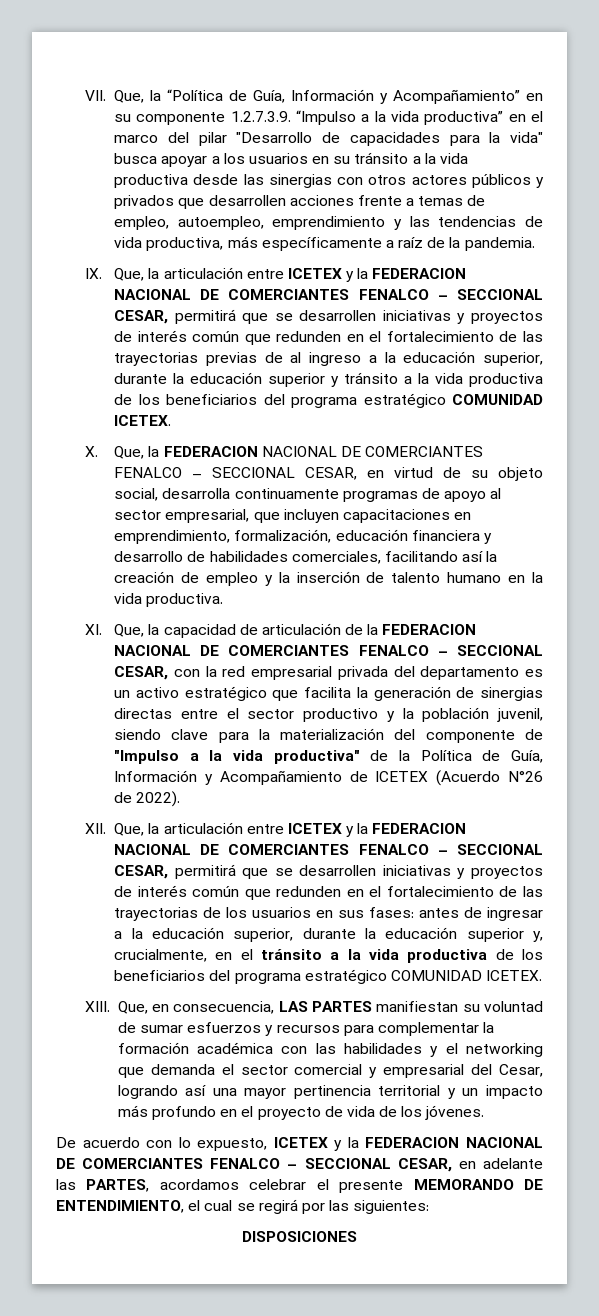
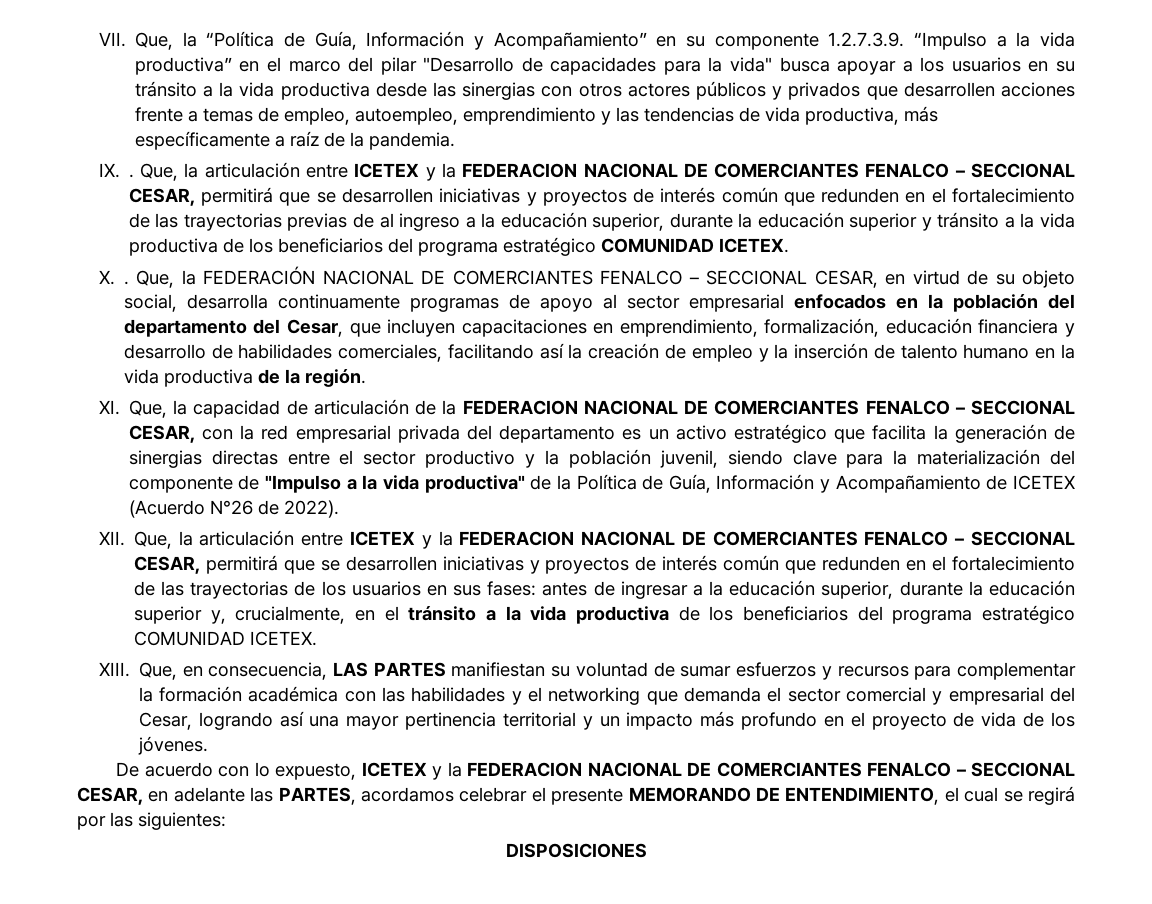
- IX. Que, la articulación entre ICETEX y la FEDERACION NACIONAL DE COMERCIANTES FENALCO – SECCIONAL CESAR, permitirá que se desarrollen iniciativas y proyectos de interés común que redunden en el fortalecimiento de las trayectorias previas de al ingreso a la educación superior, durante la educación superior y tránsito a la vida productiva de los beneficiarios del programa estratégico COMUNIDAD ICETEX.
+ IX. . Que, la articulación entre ICETEX y la FEDERACION NACIONAL DE COMERCIANTES FENALCO – SECCIONAL CESAR, permitirá que se desarrollen iniciativas y proyectos de interés común que redunden en el fortalecimiento de las trayectorias previas de al ingreso a la educación superior, durante la educación superior y tránsito a la vida productiva de los beneficiarios del programa estratégico COMUNIDAD ICETEX.
- X. Que, la FEDERACION NACIONAL DE COMERCIANTES FENALCO – SECCIONAL CESAR, en virtud de su objeto social, desarrolla continuamente programas de apoyo al sector empresarial, que incluyen capacitaciones en emprendimiento, formalización, educación financiera y desarrollo de habilidades comerciales, facilitando así la creación de empleo y la inserción de talento humano en la vida productiva.
+ X. . Que, la FEDERACIÓN NACIONAL DE COMERCIANTES FENALCO – SECCIONAL CESAR, en virtud de su objeto social, desarrolla continuamente programas de apoyo al sector empresarial enfocados en la población del departamento del Cesar, que incluyen capacitaciones en emprendimiento, formalización, educación financiera y desarrollo de habilidades comerciales, facilitando así la creación de empleo y la inserción de talento humano en la vida productiva de la región.

